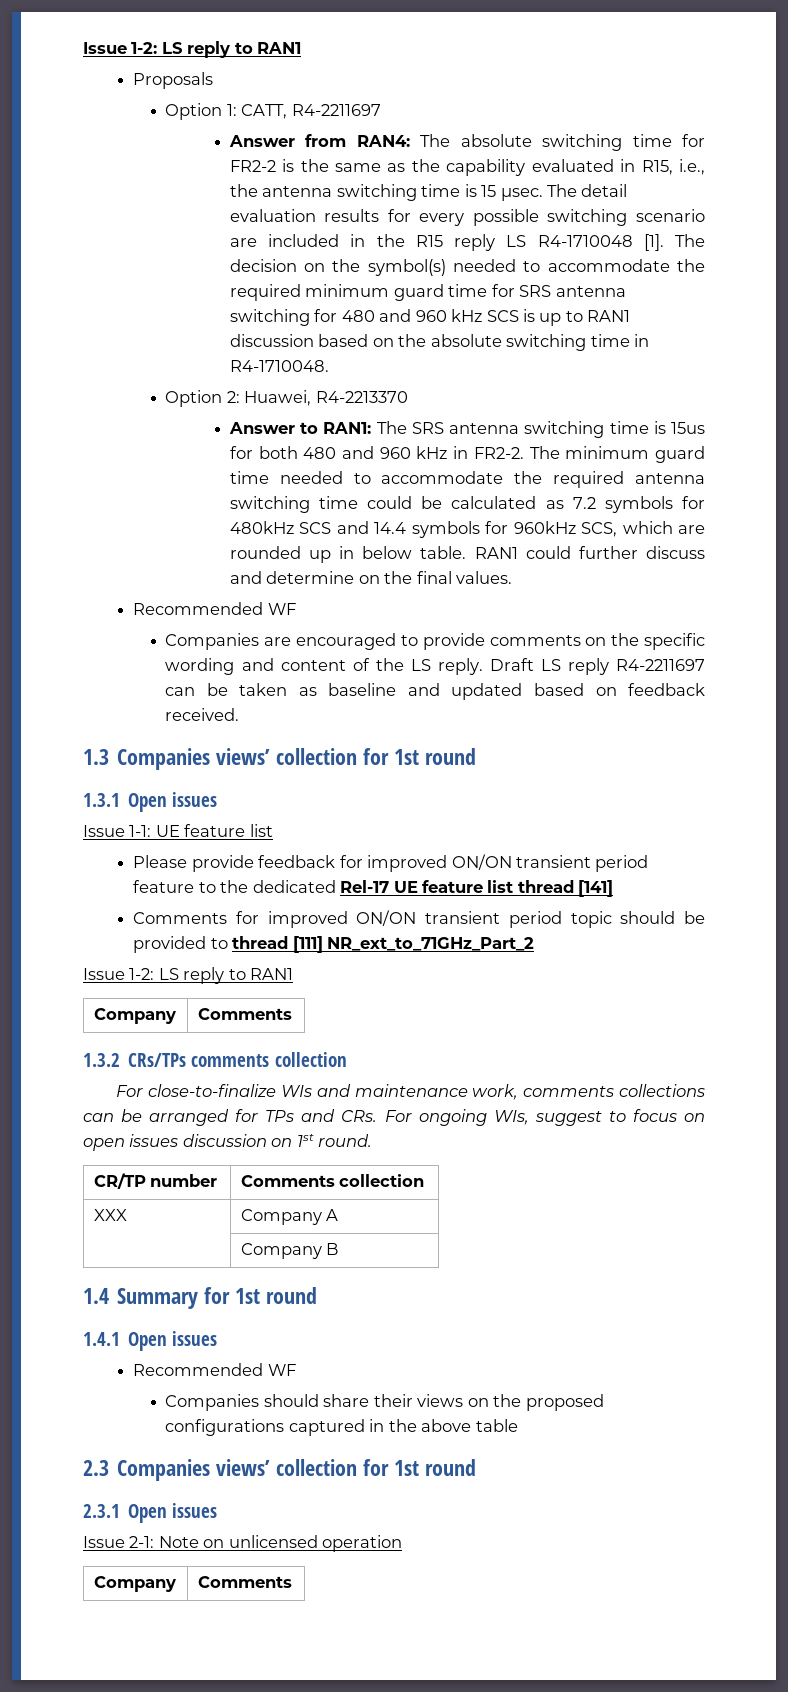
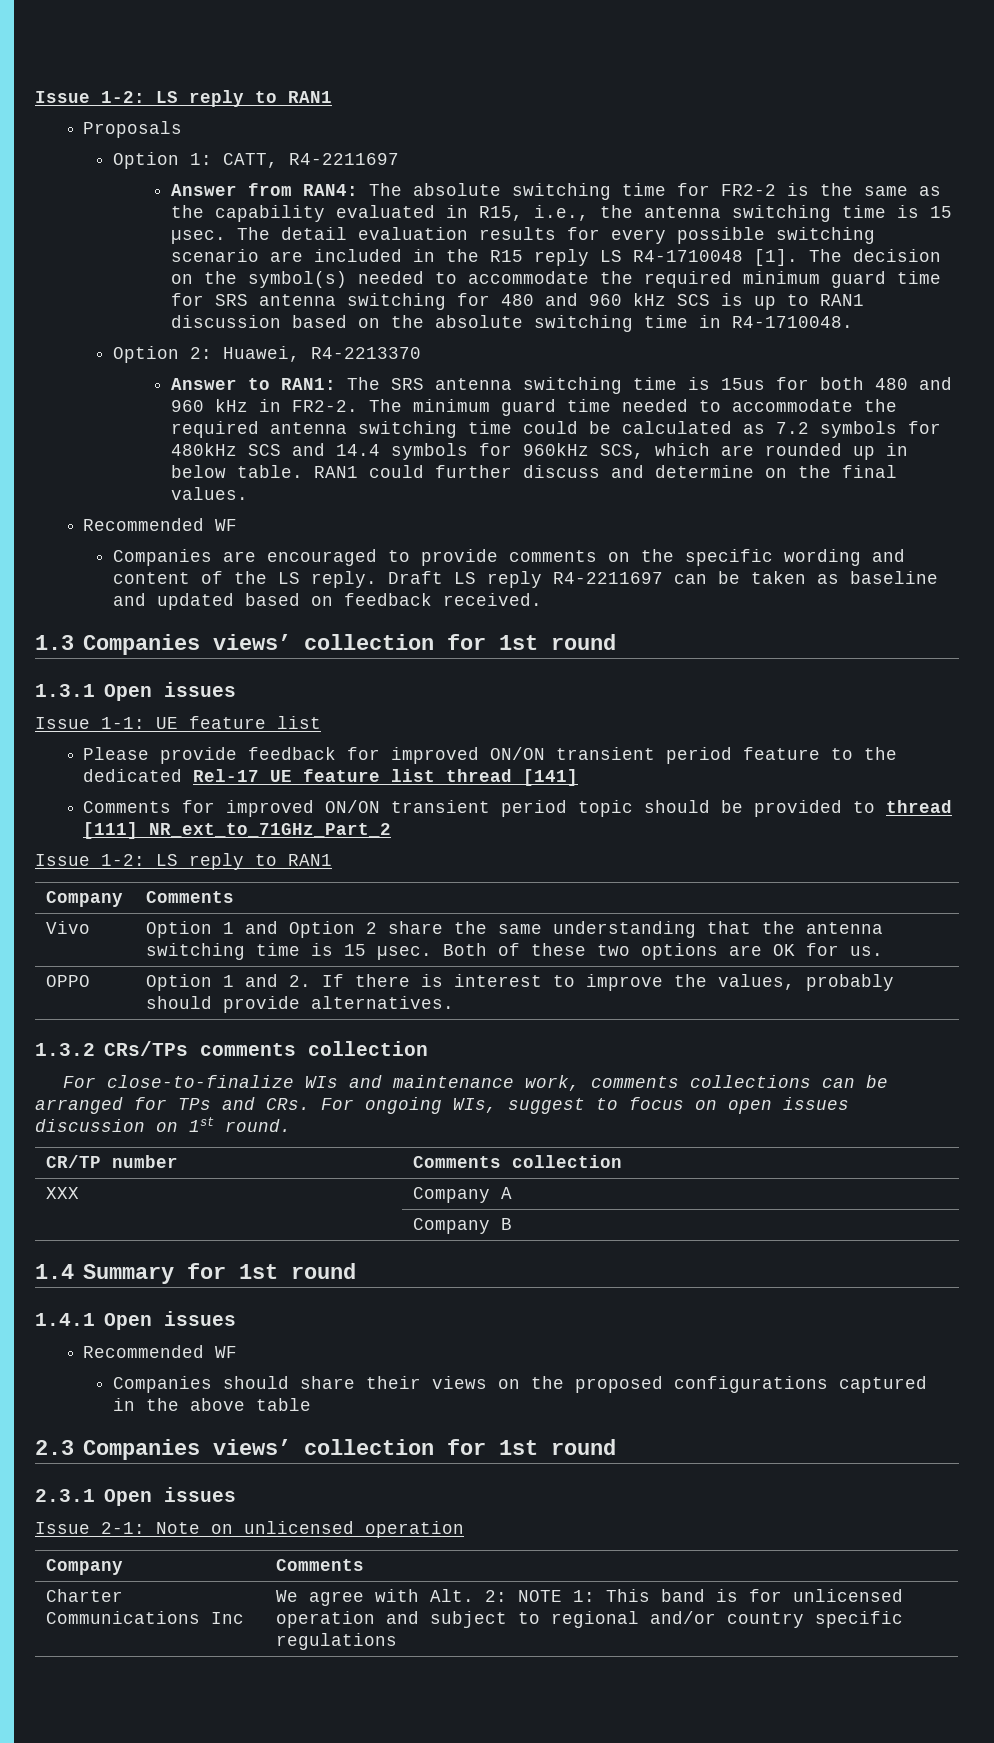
+ Vivo | Option 1 and Option 2 share the same understanding that the antenna switching time is 15 µsec. Both of these two options are OK for us.
+ OPPO | Option 1 and 2. If there is interest to improve the values, probably should provide alternatives.
+ Charter Communications Inc | We agree with Alt. 2: NOTE 1: This band is for unlicensed operation and subject to regional and/or country specific regulations

